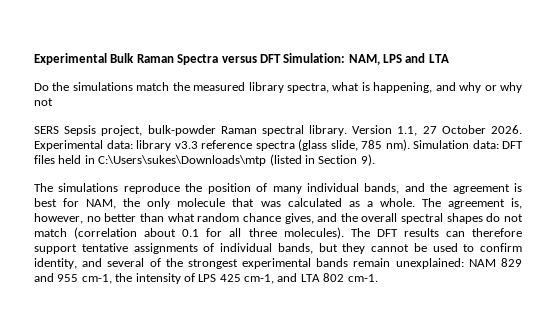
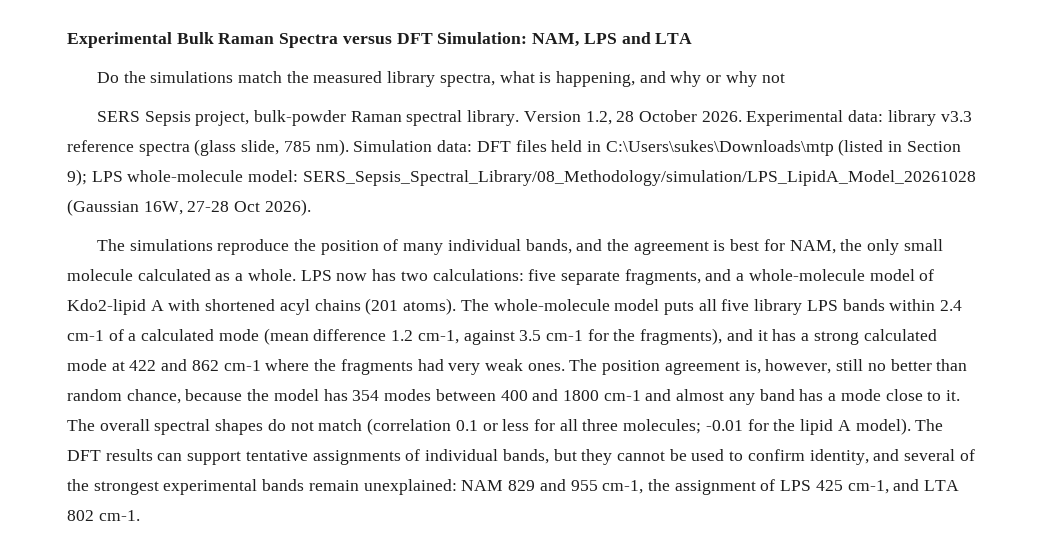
- Version 1.1, 27 October 2026.
+ Version 1.2, 28 October 2026.
- Simulation data: DFT files held in C:\Users\sukes\Downloads\mtp (listed in Section 9).
+ Simulation data: DFT files held in C:\Users\sukes\Downloads\mtp (listed in Section 9); LPS whole-molecule model: SERS_Sepsis_Spectral_Library/08_Methodology/simulation/LPS_LipidA_Model_20261028 (Gaussian 16W, 27-28 Oct 2026).
- The simulations reproduce the position of many individual bands, and the agreement is best for NAM, the only molecule that was calculated as a whole.
+ The simulations reproduce the position of many individual bands, and the agreement is best for NAM, the only small molecule calculated as a whole.
- The agreement is, however, no better than what random chance gives, and the overall spectral shapes do not match (correlation about 0.1 for all three molecules).
+ LPS now has two calculations: five separate fragments, and a whole-molecule model of Kdo2-lipid A with shortened acyl chains (201 atoms). The whole-molecule model puts all five library LPS bands within 2.4 cm-1 of a calculated mode (mean difference 1.2 cm-1, against 3.5 cm-1 for the fragments), and it has a strong calculated mode at 422 and 862 cm-1 where the fragments had very weak ones. The position agreement is, however, still no better than random chance, because the model has 354 modes between 400 and 1800 cm-1 and almost any band has a mode close to it. The overall spectral shapes do not match (correlation 0.1 or less for all three molecules; -0.01 for the lipid A model).
- The DFT results can therefore support tentative assignments of individual bands, but they cannot be used to confirm identity, and several of the strongest experimental bands remain unexplained: NAM 829 and 955 cm-1, the intensity of LPS 425 cm-1, and LTA 802 cm-1.
+ The DFT results can support tentative assignments of individual bands, but they cannot be used to confirm identity, and several of the strongest experimental bands remain unexplained: NAM 829 and 955 cm-1, the assignment of LPS 425 cm-1, and LTA 802 cm-1.

